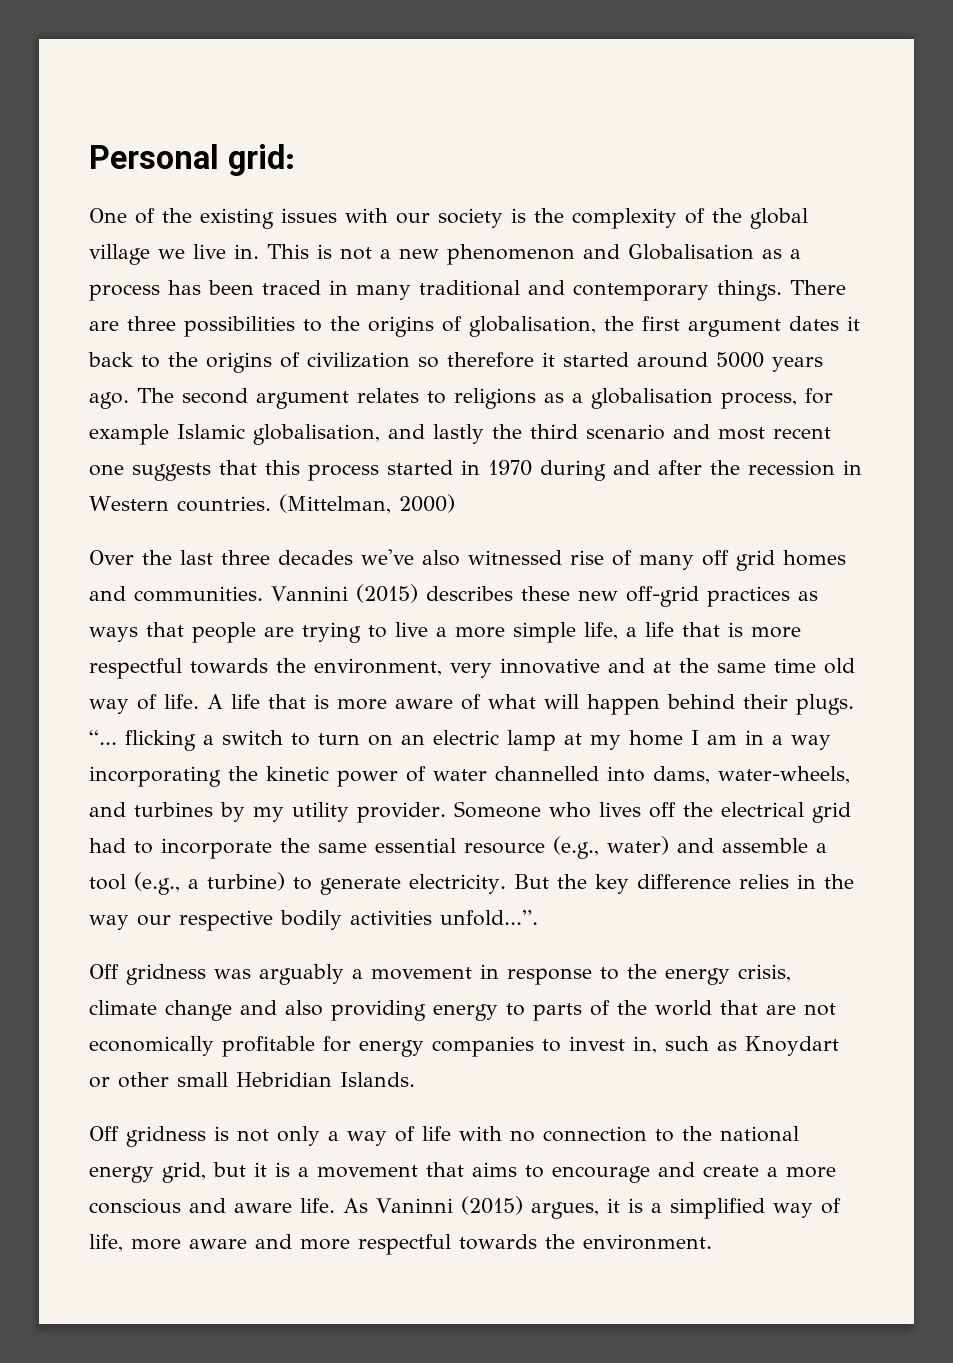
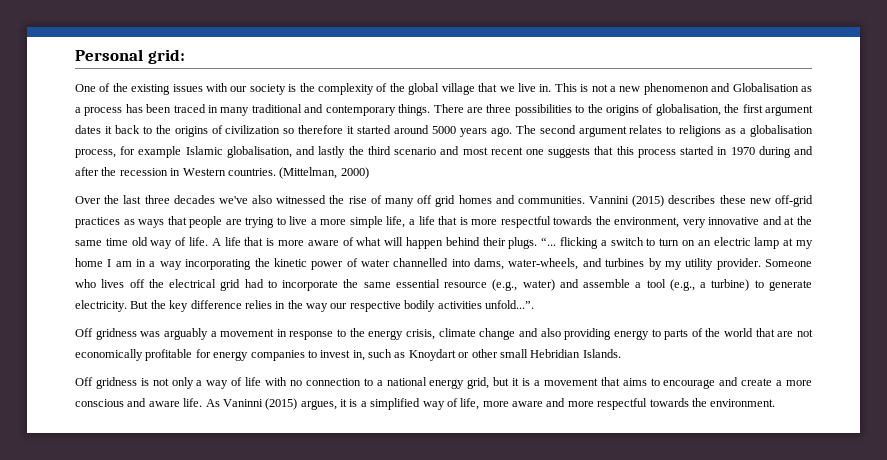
- One of the existing issues with our society is the complexity of the global village we live in.
+ One of the existing issues with our society is the complexity of the global village that we live in.
- Over the last three decades we've also witnessed rise of many off grid homes and communities.
+ Over the last three decades we've also witnessed the rise of many off grid homes and communities.
- Off gridness is not only a way of life with no connection to the national energy grid, but it is a movement that aims to encourage and create a more conscious and aware life.
+ Off gridness is not only a way of life with no connection to a national energy grid, but it is a movement that aims to encourage and create a more conscious and aware life.

